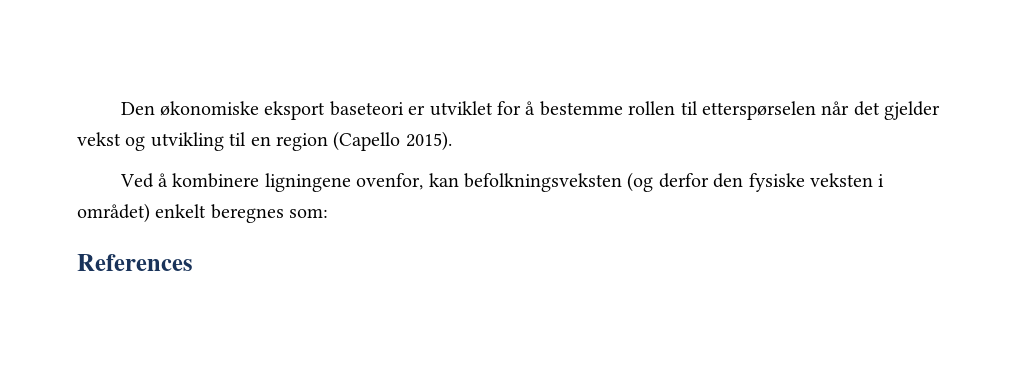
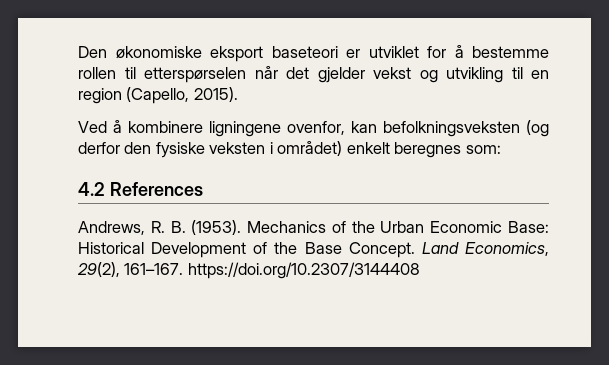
- Den økonomiske eksport baseteori er utviklet for å bestemme rollen til etterspørselen når det gjelder vekst og utvikling til en region (Capello 2015).
+ Den økonomiske eksport baseteori er utviklet for å bestemme rollen til etterspørselen når det gjelder vekst og utvikling til en region (Capello, 2015).
- References
+ 4.2 References
+ Andrews, R. B. (1953). Mechanics of the Urban Economic Base: Historical Development of the Base Concept. Land Economics, 29(2), 161–167. https://doi.org/10.2307/3144408

